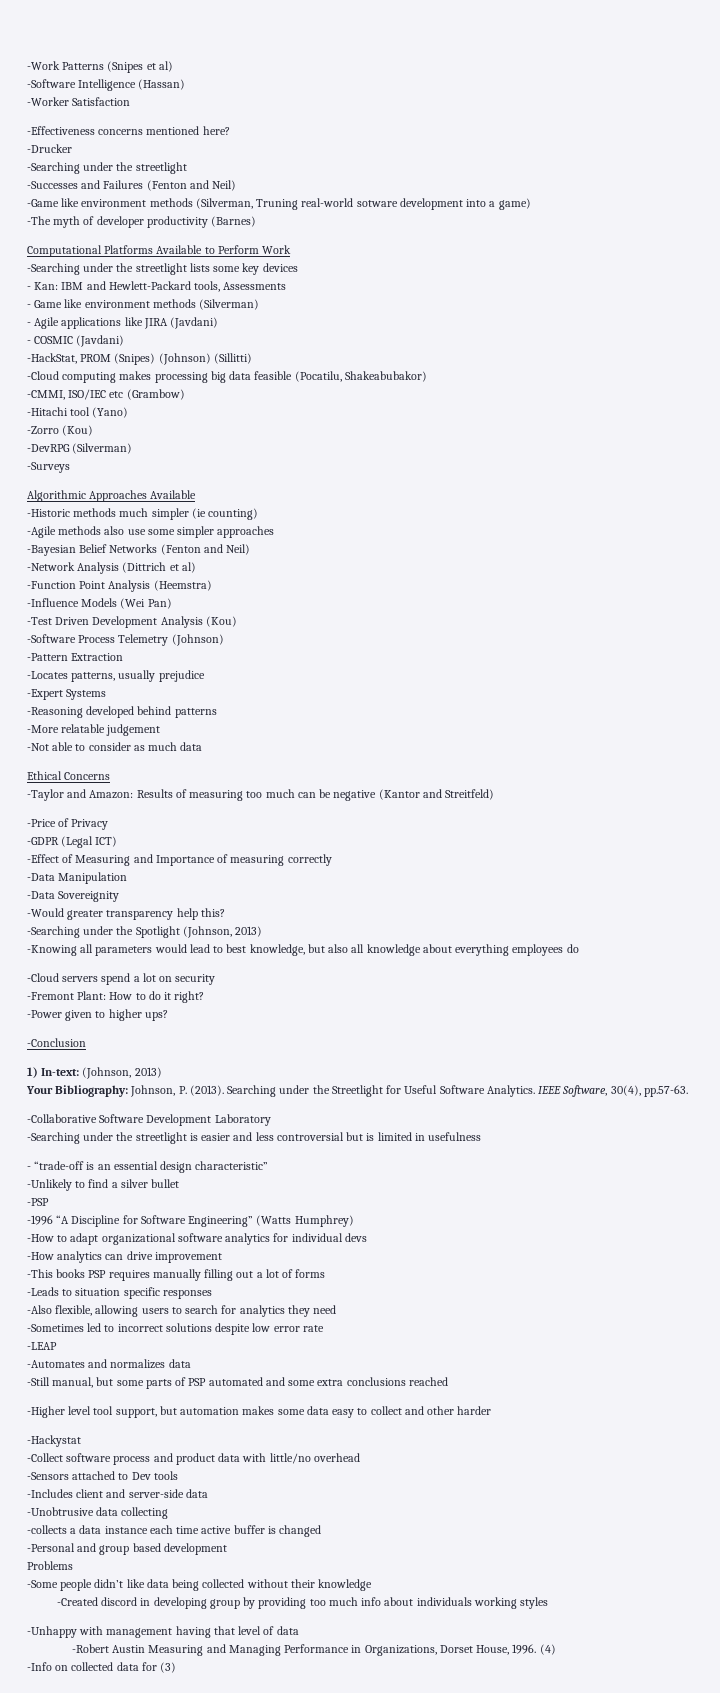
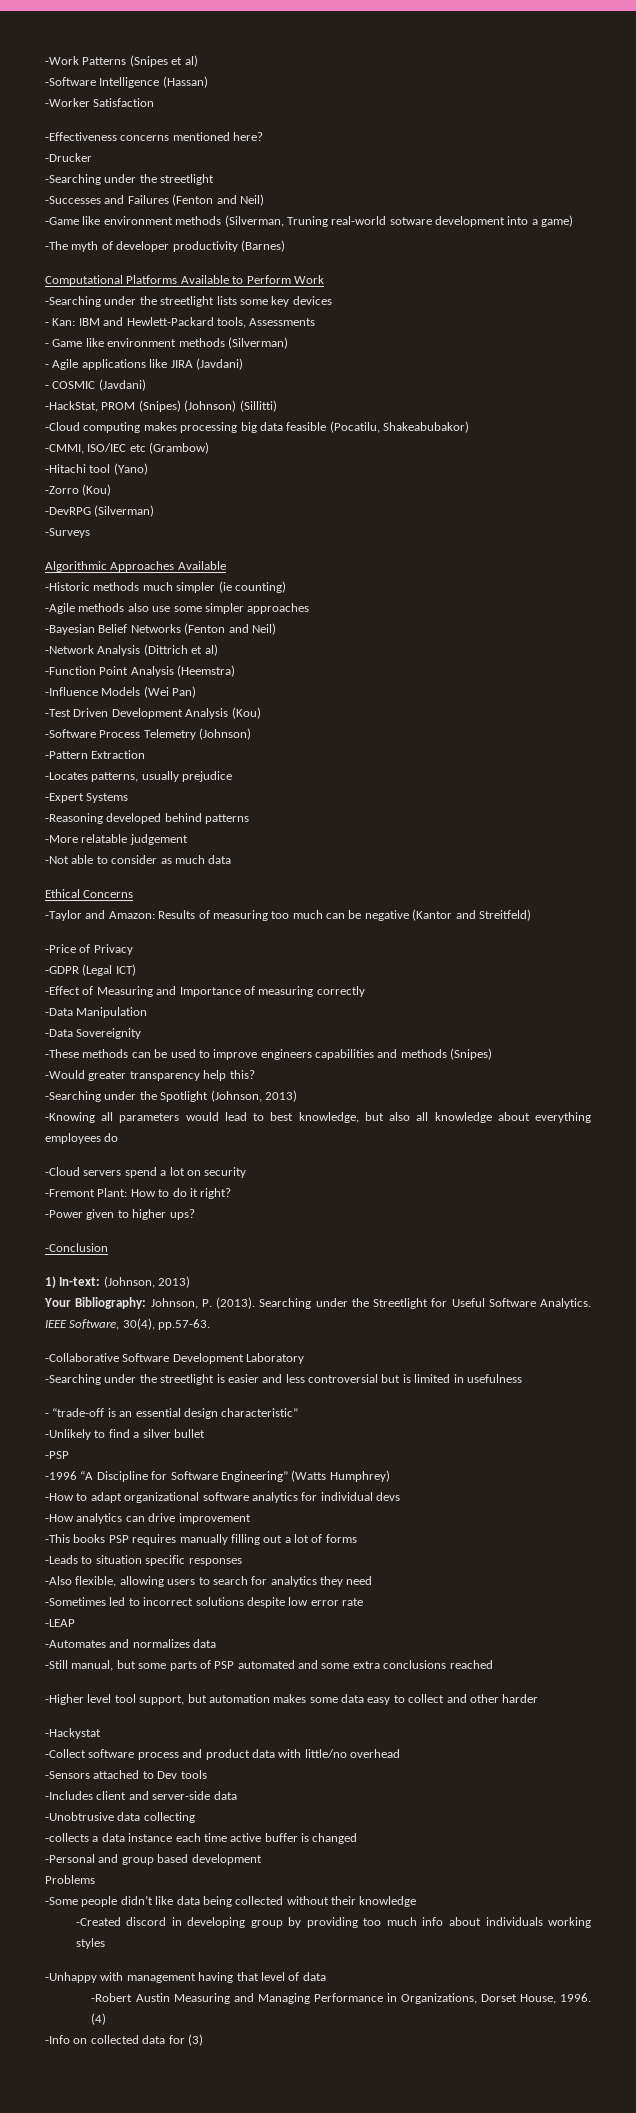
+ -These methods can be used to improve engineers capabilities and methods (Snipes)

